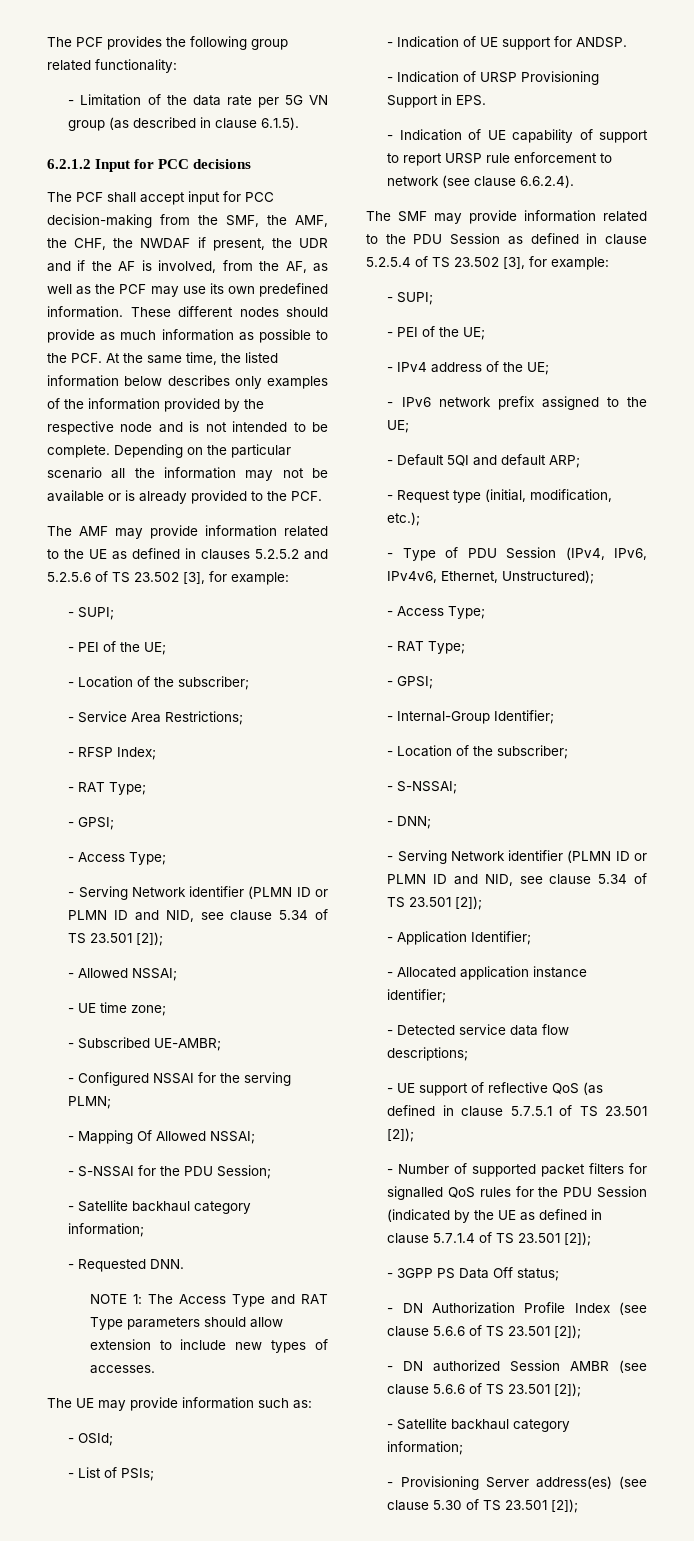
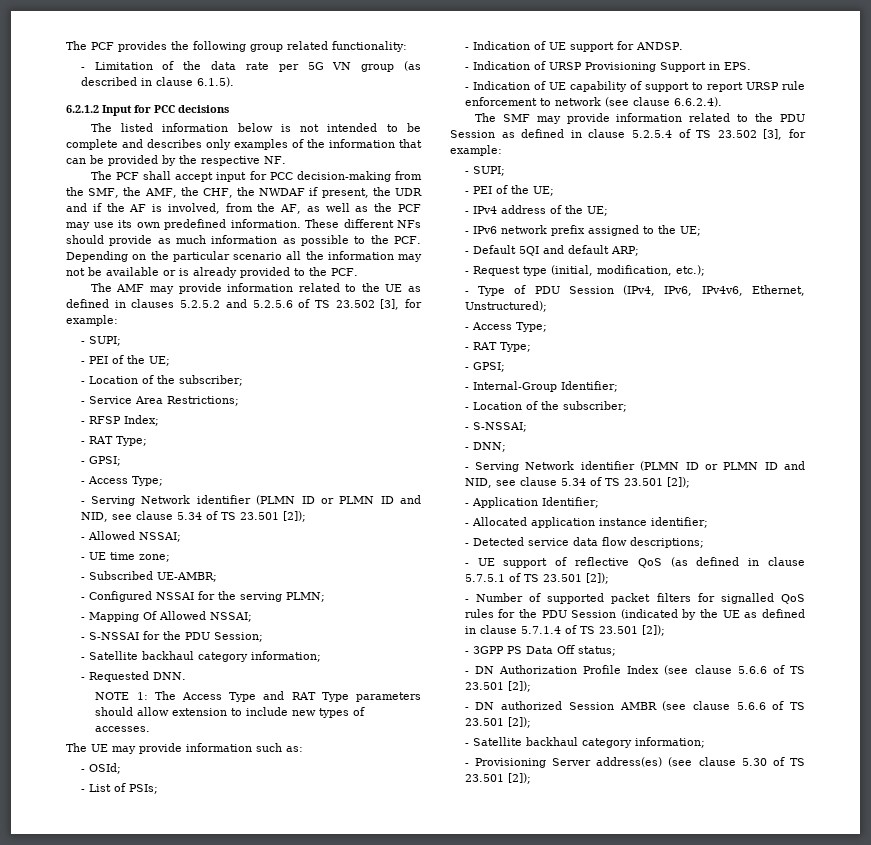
+ The listed information below is not intended to be complete and describes only examples of the information that can be provided by the respective NF.
- These different nodes should provide as much information as possible to the PCF. At the same time, the listed information below describes only examples of the information provided by the respective node and is not intended to be complete. Depending on the particular scenario all the information may not be available or is already provided to the PCF.
+ These different NFs should provide as much information as possible to the PCF. Depending on the particular scenario all the information may not be available or is already provided to the PCF.

